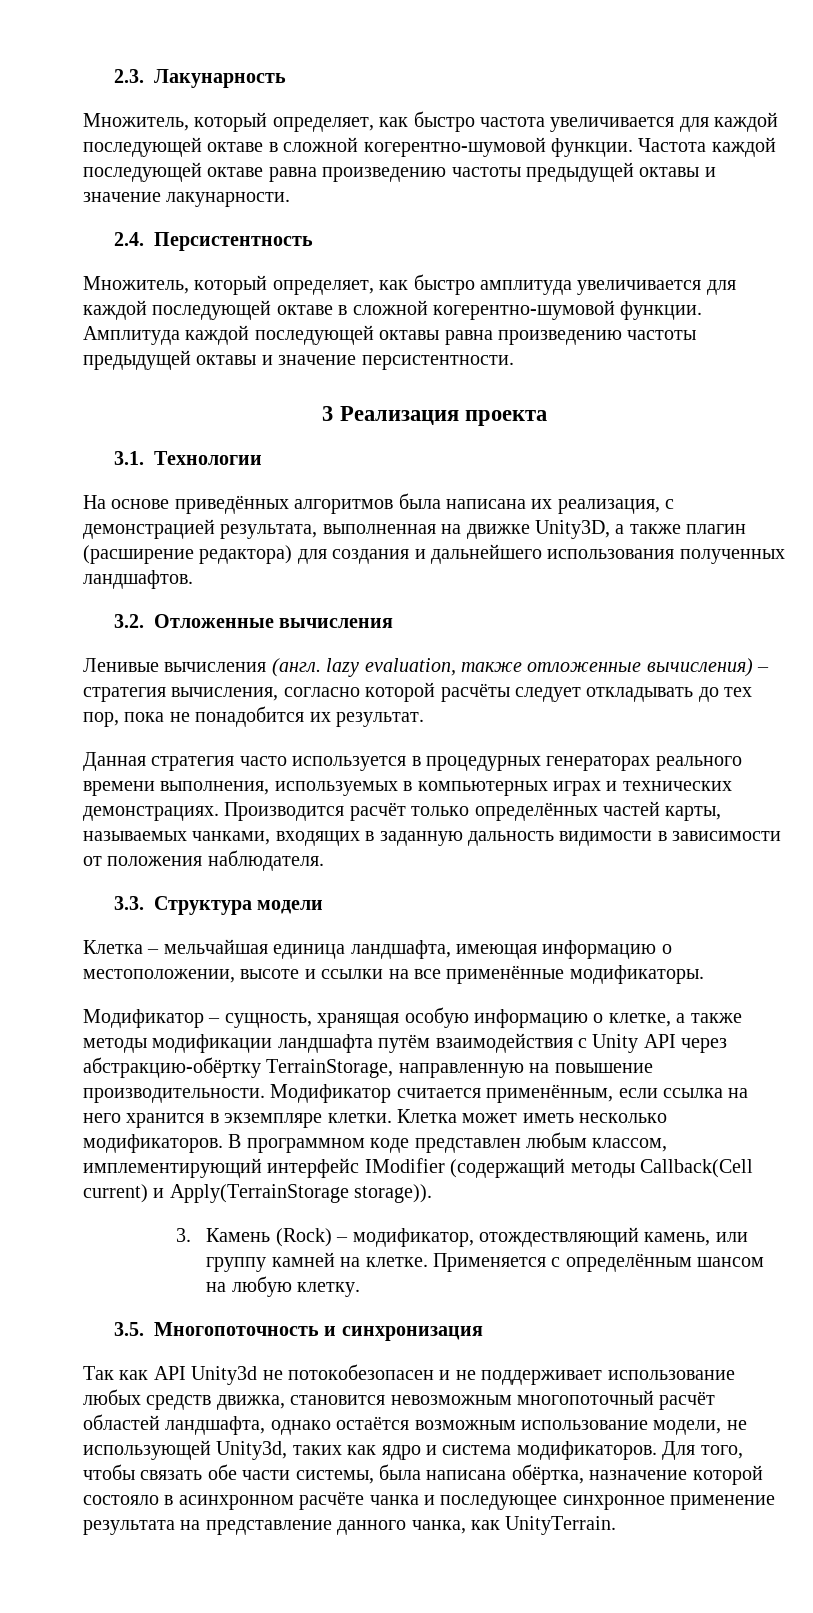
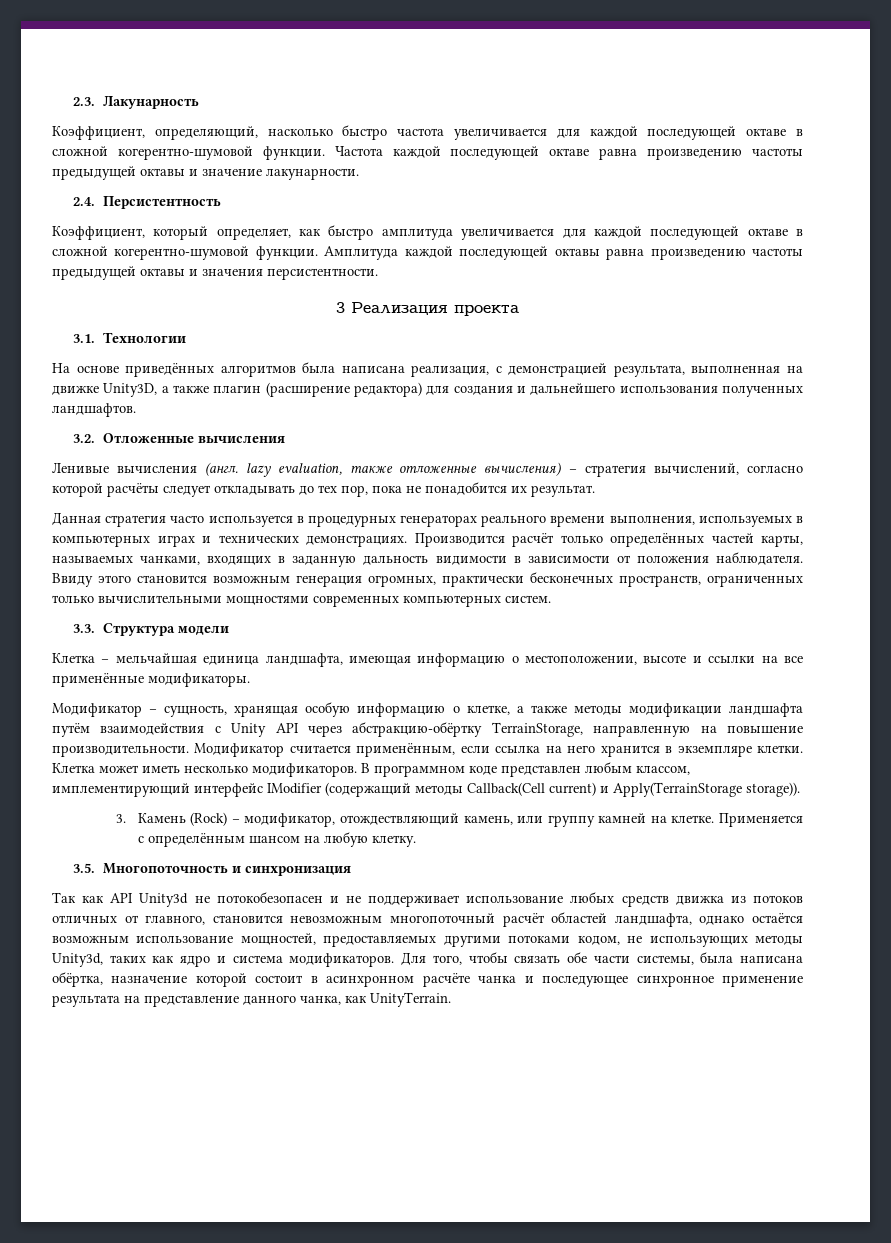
- Множитель, который определяет, как быстро частота увеличивается для каждой последующей октаве в сложной когерентно-шумовой функции.
+ Коэффициент, определяющий, насколько быстро частота увеличивается для каждой последующей октаве в сложной когерентно-шумовой функции.
- Множитель, который определяет, как быстро амплитуда увеличивается для каждой последующей октаве в сложной когерентно-шумовой функции.
+ Коэффициент, который определяет, как быстро амплитуда увеличивается для каждой последующей октаве в сложной когерентно-шумовой функции.
- Амплитуда каждой последующей октавы равна произведению частоты предыдущей октавы и значение персистентности.
+ Амплитуда каждой последующей октавы равна произведению частоты предыдущей октавы и значения персистентности.
- На основе приведённых алгоритмов была написана их реализация, с демонстрацией результата, выполненная на движке Unity3D, а также плагин (расширение редактора) для создания и дальнейшего использования полученных ландшафтов.
+ На основе приведённых алгоритмов была написана реализация, с демонстрацией результата, выполненная на движке Unity3D, а также плагин (расширение редактора) для создания и дальнейшего использования полученных ландшафтов.
- Ленивые вычисления (англ. lazy evaluation, также отложенные вычисления) – стратегия вычисления, согласно которой расчёты следует откладывать до тех пор, пока не понадобится их результат.
+ Ленивые вычисления (англ. lazy evaluation, также отложенные вычисления) – стратегия вычислений, согласно которой расчёты следует откладывать до тех пор, пока не понадобится их результат.
+ Ввиду этого становится возможным генерация огромных, практически бесконечных пространств, ограниченных только вычислительными мощностями современных компьютерных систем.
- Так как API Unity3d не потокобезопасен и не поддерживает использование любых средств движка, становится невозможным многопоточный расчёт областей ландшафта, однако остаётся возможным использование модели, не использующей Unity3d, таких как ядро и система модификаторов.
+ Так как API Unity3d не потокобезопасен и не поддерживает использование любых средств движка из потоков отличных от главного, становится невозможным многопоточный расчёт областей ландшафта, однако остаётся возможным использование мощностей, предоставляемых другими потоками кодом, не использующих методы Unity3d, таких как ядро и система модификаторов.
- Для того, чтобы связать обе части системы, была написана обёртка, назначение которой состояло в асинхронном расчёте чанка и последующее синхронное применение результата на представление данного чанка, как UnityTerrain.
+ Для того, чтобы связать обе части системы, была написана обёртка, назначение которой состоит в асинхронном расчёте чанка и последующее синхронное применение результата на представление данного чанка, как UnityTerrain.

